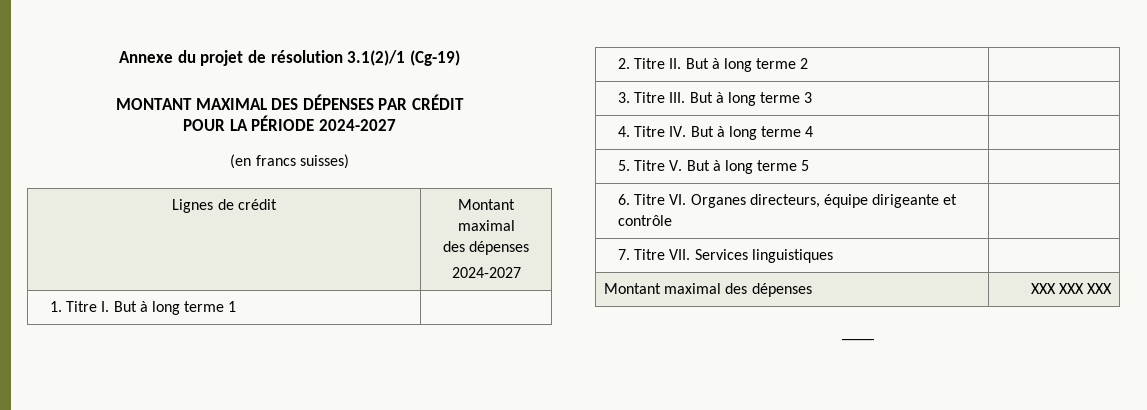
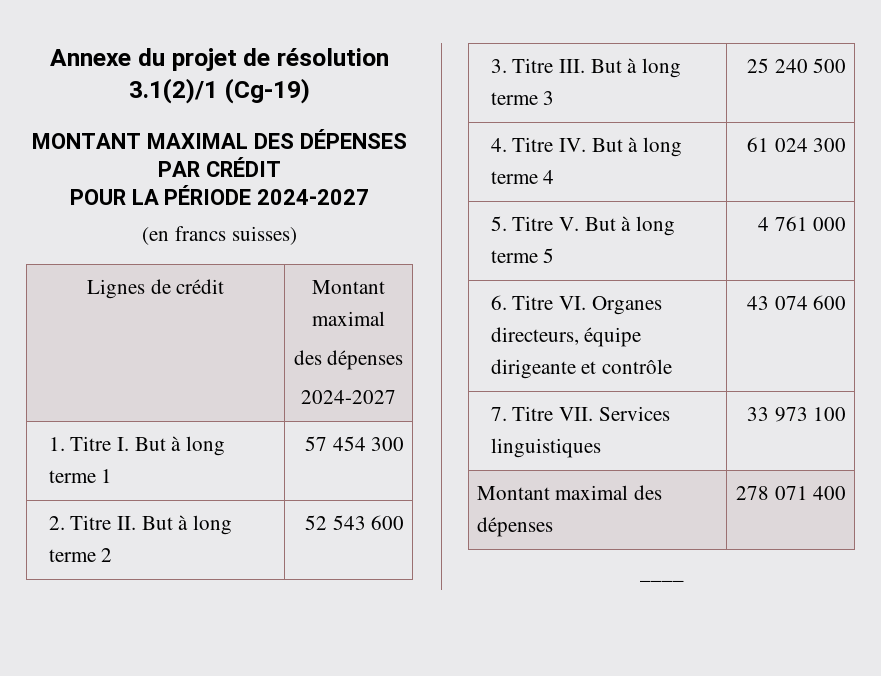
- 1. Titre I. But à long terme 1 |
+ 1. Titre I. But à long terme 1 | 57 454 300
- 2. Titre II. But à long terme 2 |
+ 2. Titre II. But à long terme 2 | 52 543 600
- 3. Titre III. But à long terme 3 |
+ 3. Titre III. But à long terme 3 | 25 240 500
- 4. Titre IV. But à long terme 4 |
+ 4. Titre IV. But à long terme 4 | 61 024 300
- 5. Titre V. But à long terme 5 |
+ 5. Titre V. But à long terme 5 | 4 761 000
- 6. Titre VI. Organes directeurs, équipe dirigeante et contrôle |
+ 6. Titre VI. Organes directeurs, équipe dirigeante et contrôle | 43 074 600
- 7. Titre VII. Services linguistiques |
+ 7. Titre VII. Services linguistiques | 33 973 100
- Montant maximal des dépenses | XXX XXX XXX
+ Montant maximal des dépenses | 278 071 400

